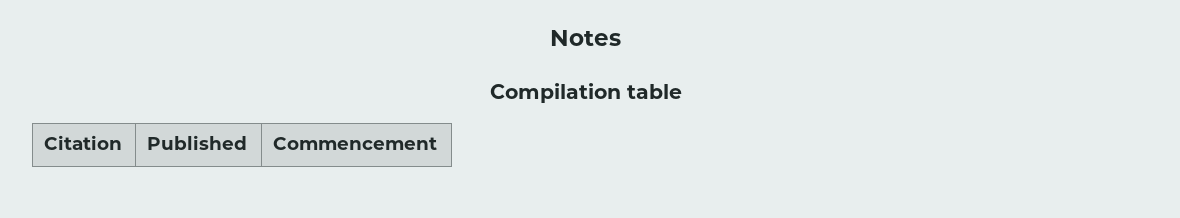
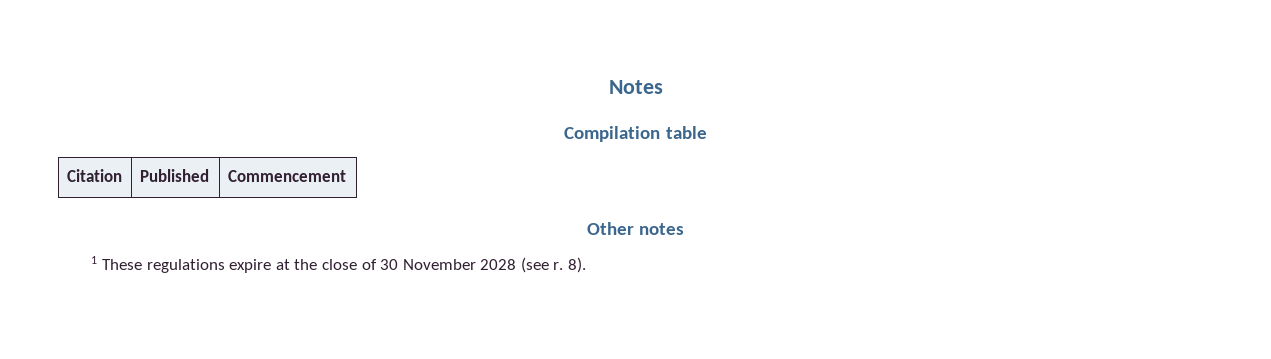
+ Other notes
+ 1 These regulations expire at the close of 30 November 2028 (see r. 8).

